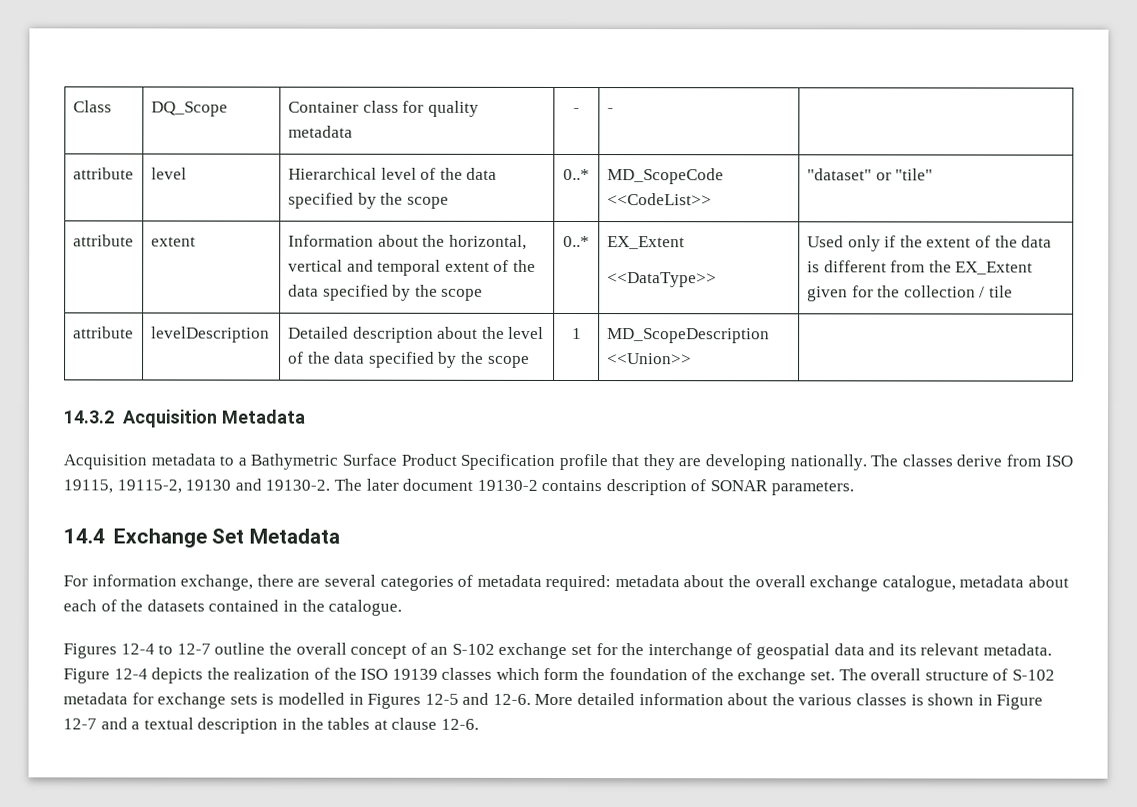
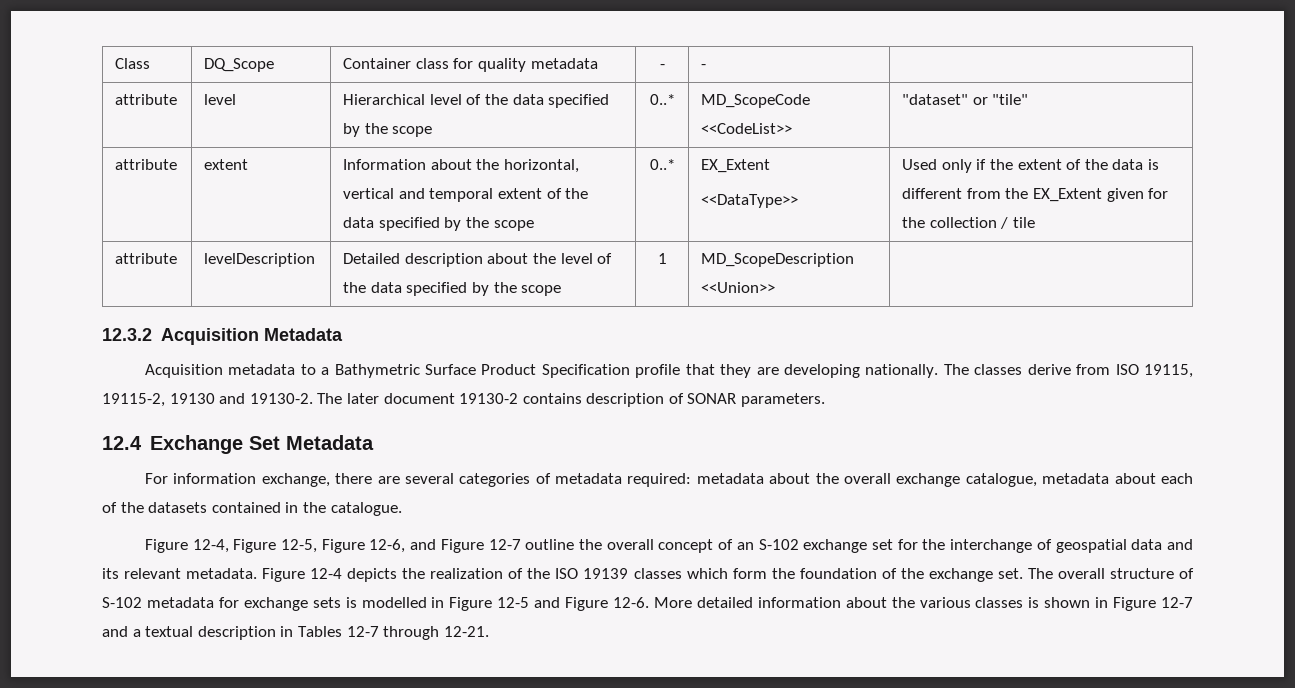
- 14.3.2 Acquisition Metadata
+ 12.3.2 Acquisition Metadata
- 14.4 Exchange Set Metadata
+ 12.4 Exchange Set Metadata
- Figures 12-4 to 12-7 outline the overall concept of an S-102 exchange set for the interchange of geospatial data and its relevant metadata.
+ Figure 12-4, Figure 12-5, Figure 12-6, and Figure 12-7 outline the overall concept of an S-102 exchange set for the interchange of geospatial data and its relevant metadata.
- The overall structure of S-102 metadata for exchange sets is modelled in Figures 12-5 and 12-6.
+ The overall structure of S-102 metadata for exchange sets is modelled in Figure 12-5 and Figure 12-6.
- More detailed information about the various classes is shown in Figure 12-7 and a textual description in the tables at clause 12-6.
+ More detailed information about the various classes is shown in Figure 12-7 and a textual description in Tables 12-7 through 12-21.

